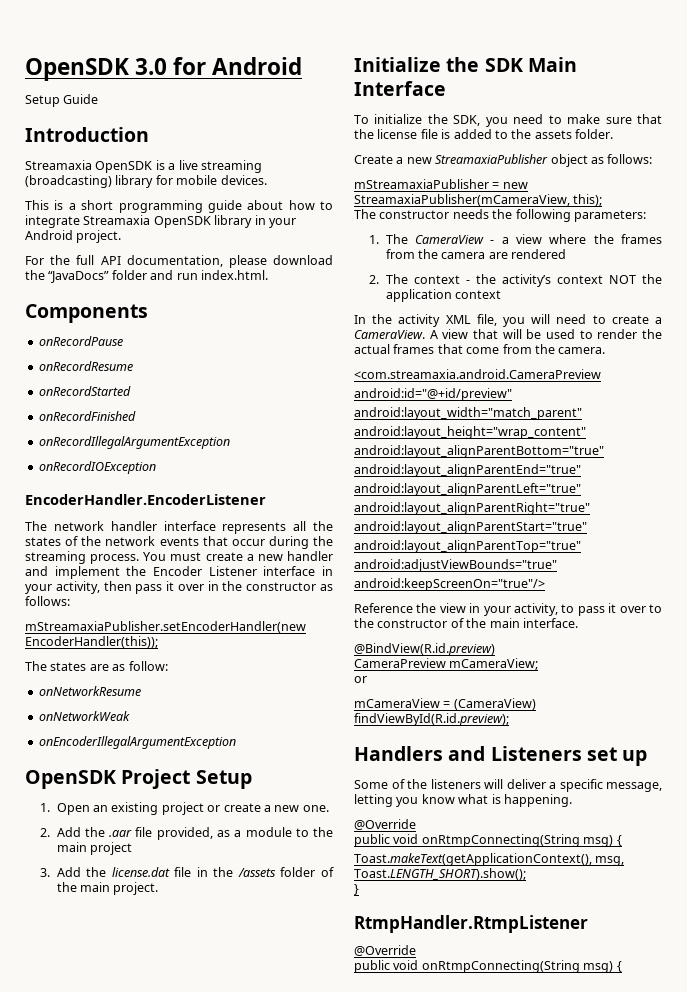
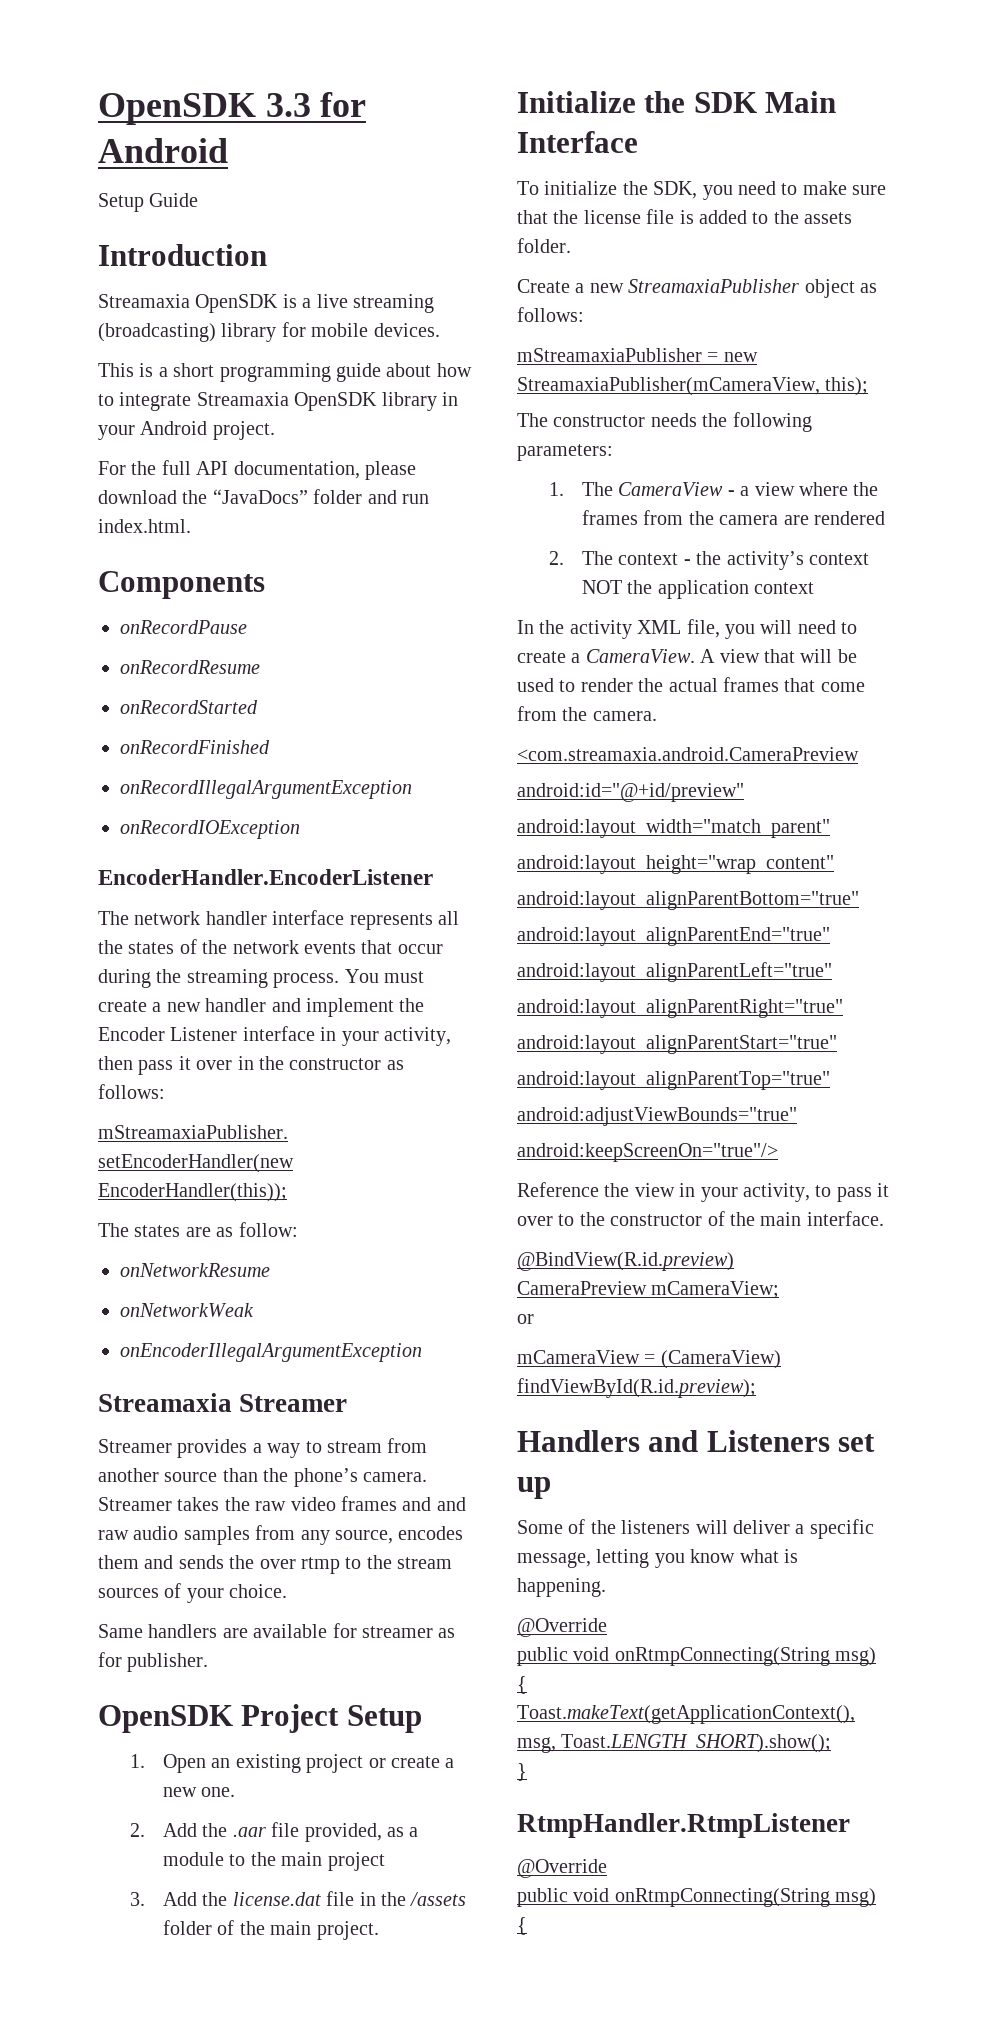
- OpenSDK 3.0 for Android
+ OpenSDK 3.3 for Android
+ Streamaxia Streamer
+ Streamer provides a way to stream from another source than the phone’s camera. Streamer takes the raw video frames and and raw audio samples from any source, encodes them and sends the over rtmp to the stream sources of your choice.
+ Same handlers are available for streamer as for publisher.

